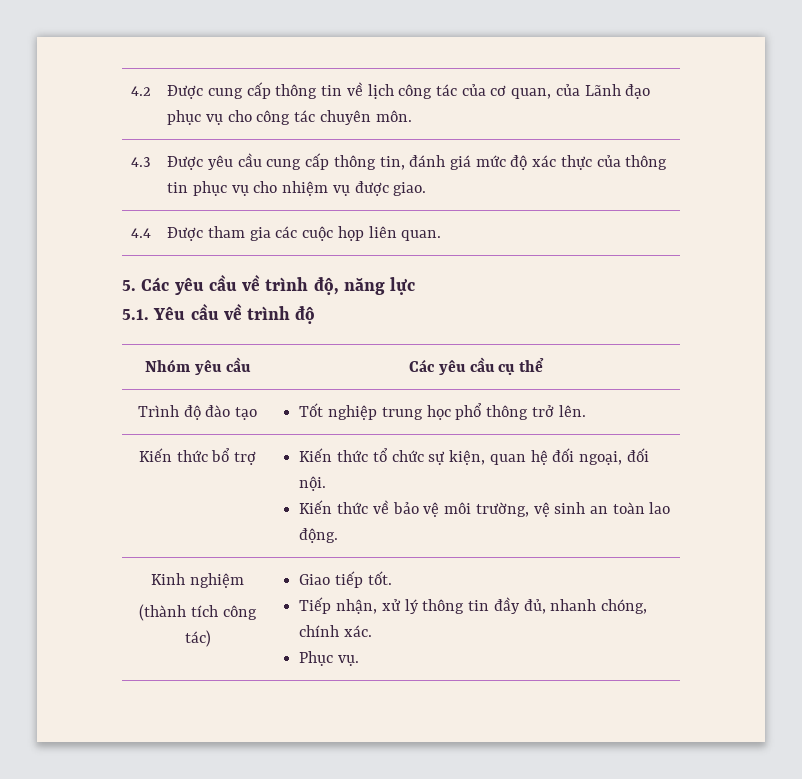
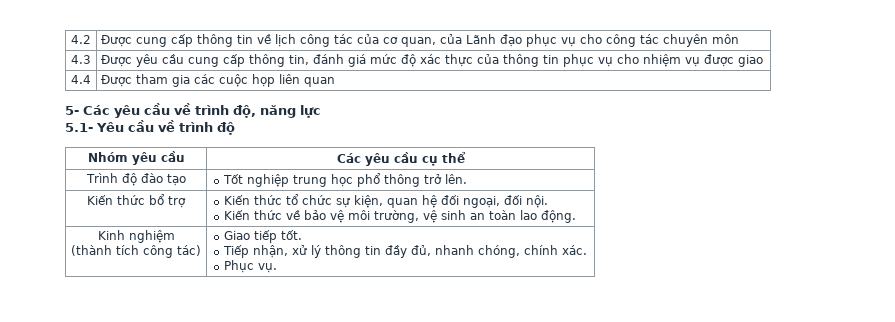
- 4.2 | Được cung cấp thông tin về lịch công tác của cơ quan, của Lãnh đạo phục vụ cho công tác chuyên môn.
+ 4.2 | Được cung cấp thông tin về lịch công tác của cơ quan, của Lãnh đạo phục vụ cho công tác chuyên môn
- 4.3 | Được yêu cầu cung cấp thông tin, đánh giá mức độ xác thực của thông tin phục vụ cho nhiệm vụ được giao.
+ 4.3 | Được yêu cầu cung cấp thông tin, đánh giá mức độ xác thực của thông tin phục vụ cho nhiệm vụ được giao
- 4.4 | Được tham gia các cuộc họp liên quan.
- 5. Các yêu cầu về trình độ, năng lực
+ 4.4 | Được tham gia các cuộc họp liên quan
+ 5- Các yêu cầu về trình độ, năng lực
- 5.1. Yêu cầu về trình độ
+ 5.1- Yêu cầu về trình độ

